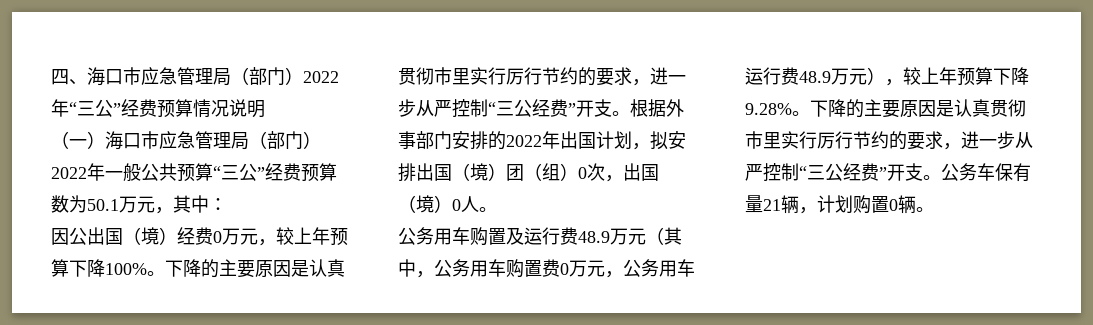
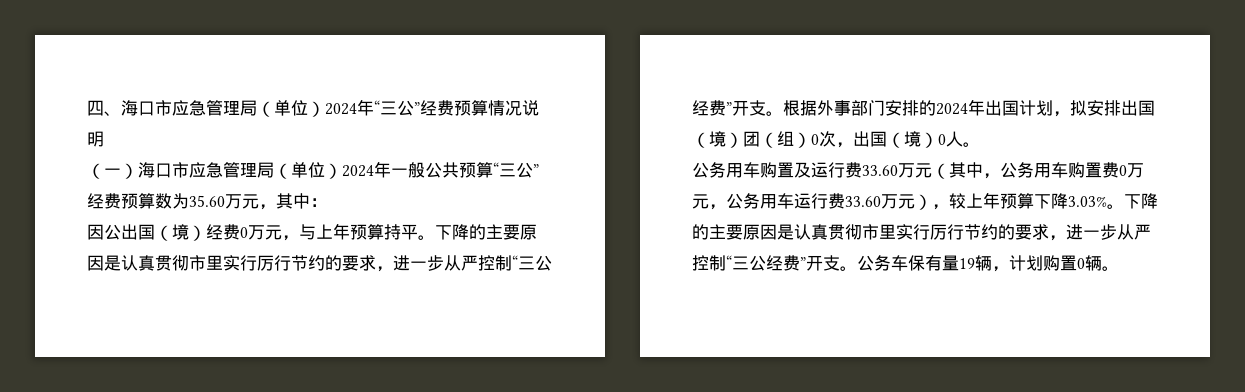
- 四、海口市应急管理局（部门）2022年“三公”经费预算情况说明
+ 四、海口市应急管理局（单位）2024年“三公”经费预算情况说明
- （一）海口市应急管理局（部门）2022年一般公共预算“三公”经费预算数为50.1万元，其中：
+ （一）海口市应急管理局（单位）2024年一般公共预算“三公”经费预算数为35.60万元，其中：
- 因公出国（境）经费0万元，较上年预算下降100%。
+ 因公出国（境）经费0万元，与上年预算持平。
- 根据外事部门安排的2022年出国计划，拟安排出国（境）团（组）0次，出国（境）0人。
+ 根据外事部门安排的2024年出国计划，拟安排出国（境）团（组）0次，出国（境）0人。
- 公务用车购置及运行费48.9万元（其中，公务用车购置费0万元，公务用车运行费48.9万元），较上年预算下降9.28%。
+ 公务用车购置及运行费33.60万元（其中，公务用车购置费0万元，公务用车运行费33.60万元），较上年预算下降3.03%。
- 公务车保有量21辆，计划购置0辆。
+ 公务车保有量19辆，计划购置0辆。

